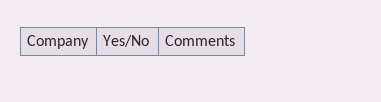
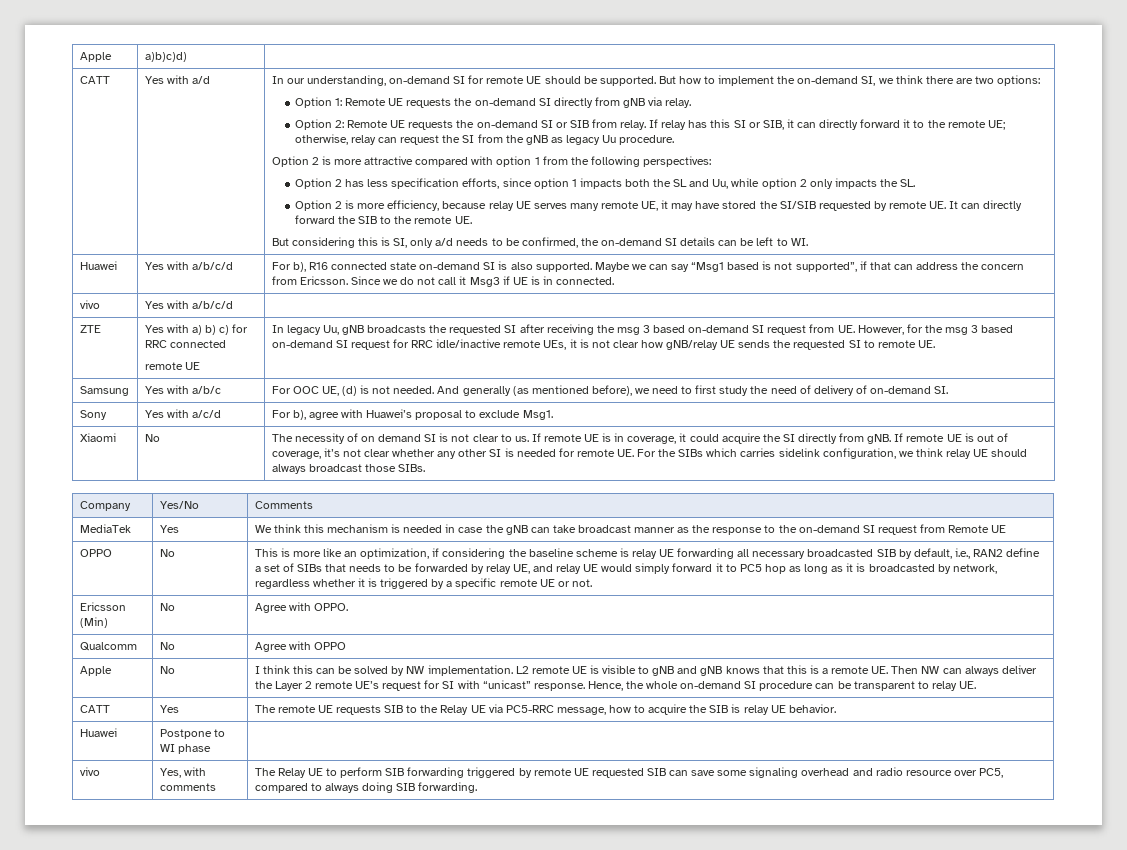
+ Apple | a)b)c)d) |
+ CATT | Yes with a/d | In our understanding, on-demand SI for remote UE should be supported. But how to implement the on-demand SI, we think there are two options:
+ Option 1: Remote UE requests the on-demand SI directly from gNB via relay.
+ Option 2: Remote UE requests the on-demand SI or SIB from relay. If relay has this SI or SIB, it can directly forward it to the remote UE; otherwise, relay can request the SI from the gNB as legacy Uu procedure.
+ Option 2 is more attractive compared with option 1 from the following perspectives:
+ Option 2 has less specification efforts, since option 1 impacts both the SL and Uu, while option 2 only impacts the SL.
+ Option 2 is more efficiency, because relay UE serves many remote UE, it may have stored the SI/SIB requested by remote UE. It can directly forward the SIB to the remote UE.
+ But considering this is SI, only a/d needs to be confirmed, the on-demand SI details can be left to WI.
+ Huawei | Yes with a/b/c/d | For b), R16 connected state on-demand SI is also supported. Maybe we can say “Msg1 based is not supported”, if that can address the concern from Ericsson. Since we do not call it Msg3 if UE is in connected.
+ vivo | Yes with a/b/c/d |
+ ZTE | Yes with a) b) c) for RRC connected
+ remote UE | In legacy Uu, gNB broadcasts the requested SI after receiving the msg 3 based on-demand SI request from UE. However, for the msg 3 based on-demand SI request for RRC idle/inactive remote UEs, it is not clear how gNB/relay UE sends the requested SI to remote UE.
+ Samsung | Yes with a/b/c | For OOC UE, (d) is not needed. And generally (as mentioned before), we need to first study the need of delivery of on-demand SI.
+ Sony | Yes with a/c/d | For b), agree with Huawei’s proposal to exclude Msg1.
+ Xiaomi | No | The necessity of on demand SI is not clear to us. If remote UE is in coverage, it could acquire the SI directly from gNB. If remote UE is out of coverage, it’s not clear whether any other SI is needed for remote UE. For the SIBs which carries sidelink configuration, we think relay UE should always broadcast those SIBs.
  Company | Yes/No | Comments
+ MediaTek | Yes | We think this mechanism is needed in case the gNB can take broadcast manner as the response to the on-demand SI request from Remote UE
+ OPPO | No | This is more like an optimization, if considering the baseline scheme is relay UE forwarding all necessary broadcasted SIB by default, i.e., RAN2 define a set of SIBs that needs to be forwarded by relay UE, and relay UE would simply forward it to PC5 hop as long as it is broadcasted by network, regardless whether it is triggered by a specific remote UE or not.
+ Ericsson (Min) | No | Agree with OPPO.
+ Qualcomm | No | Agree with OPPO
+ Apple | No | I think this can be solved by NW implementation. L2 remote UE is visible to gNB and gNB knows that this is a remote UE. Then NW can always deliver the Layer 2 remote UE’s request for SI with “unicast” response. Hence, the whole on-demand SI procedure can be transparent to relay UE.
+ CATT | Yes | The remote UE requests SIB to the Relay UE via PC5-RRC message, how to acquire the SIB is relay UE behavior.
+ Huawei | Postpone to WI phase |
+ vivo | Yes, with comments | The Relay UE to perform SIB forwarding triggered by remote UE requested SIB can save some signaling overhead and radio resource over PC5, compared to always doing SIB forwarding.

